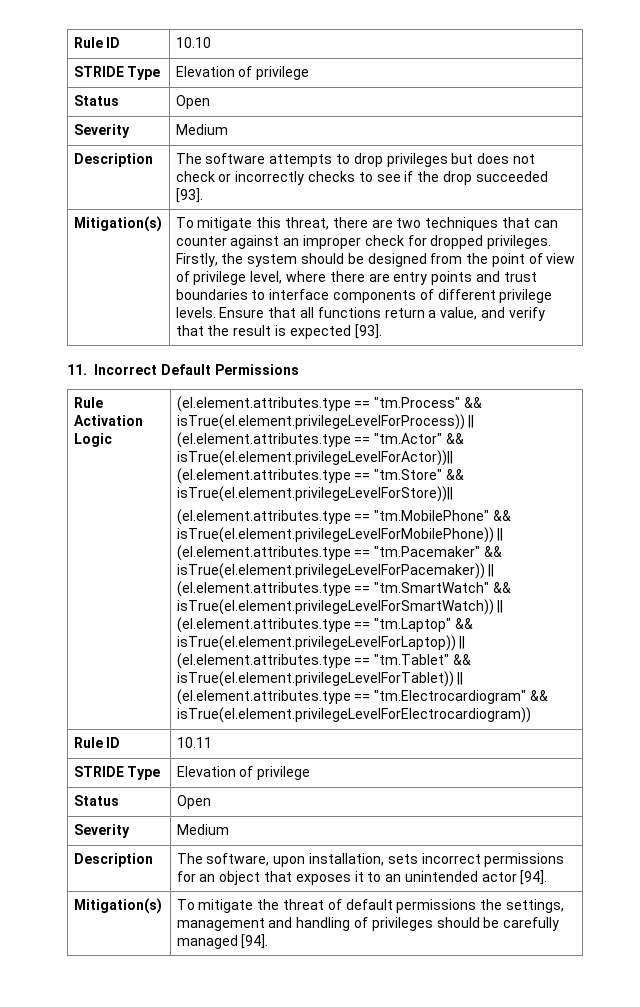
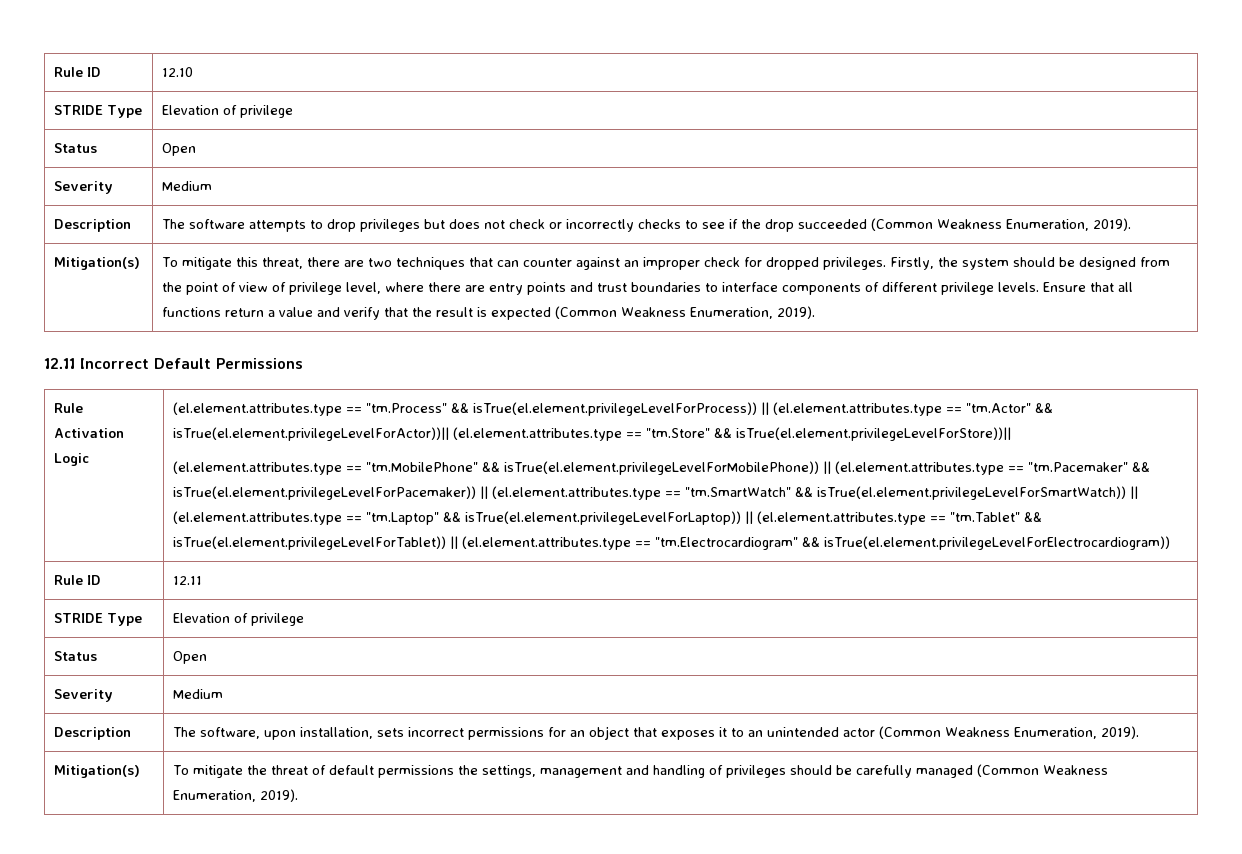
- Rule ID | 10.10
+ Rule ID | 12.10
- Description | The software attempts to drop privileges but does not check or incorrectly checks to see if the drop succeeded [93].
+ Description | The software attempts to drop privileges but does not check or incorrectly checks to see if the drop succeeded (Common Weakness Enumeration, 2019).
- Ensure that all functions return a value, and verify that the result is expected [93].
- 11. Incorrect Default Permissions
+ Ensure that all functions return a value and verify that the result is expected (Common Weakness Enumeration, 2019).
+ 12.11 Incorrect Default Permissions
- Rule ID | 10.11
+ Rule ID | 12.11
- Description | The software, upon installation, sets incorrect permissions for an object that exposes it to an unintended actor [94].
+ Description | The software, upon installation, sets incorrect permissions for an object that exposes it to an unintended actor (Common Weakness Enumeration, 2019).
- Mitigation(s) | To mitigate the threat of default permissions the settings, management and handling of privileges should be carefully managed [94].
+ Mitigation(s) | To mitigate the threat of default permissions the settings, management and handling of privileges should be carefully managed (Common Weakness Enumeration, 2019).

